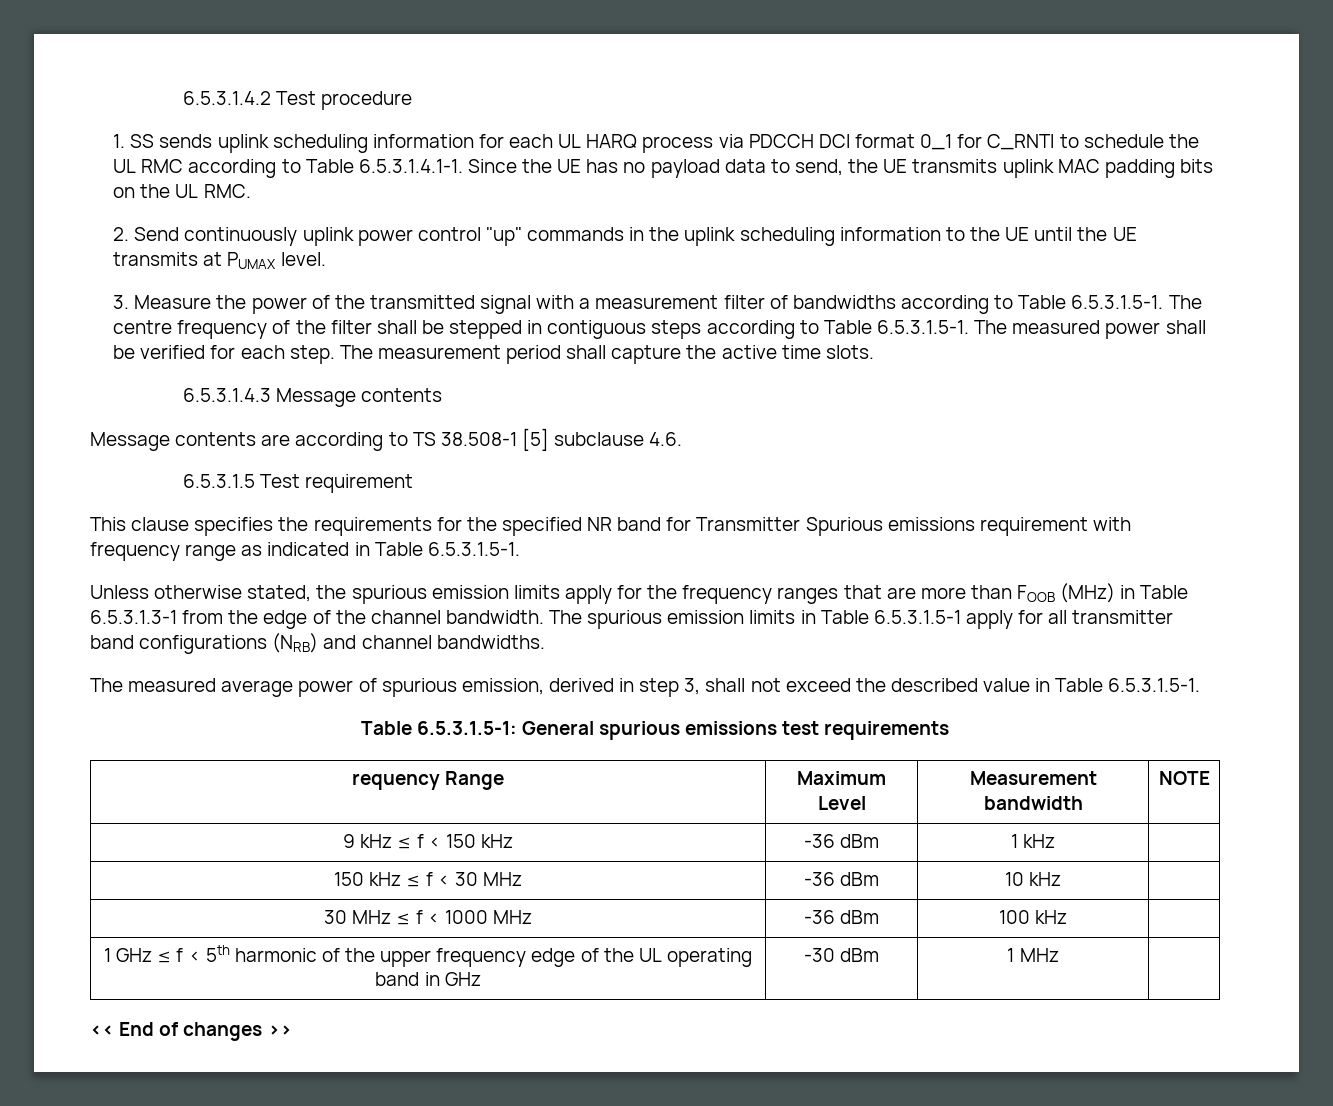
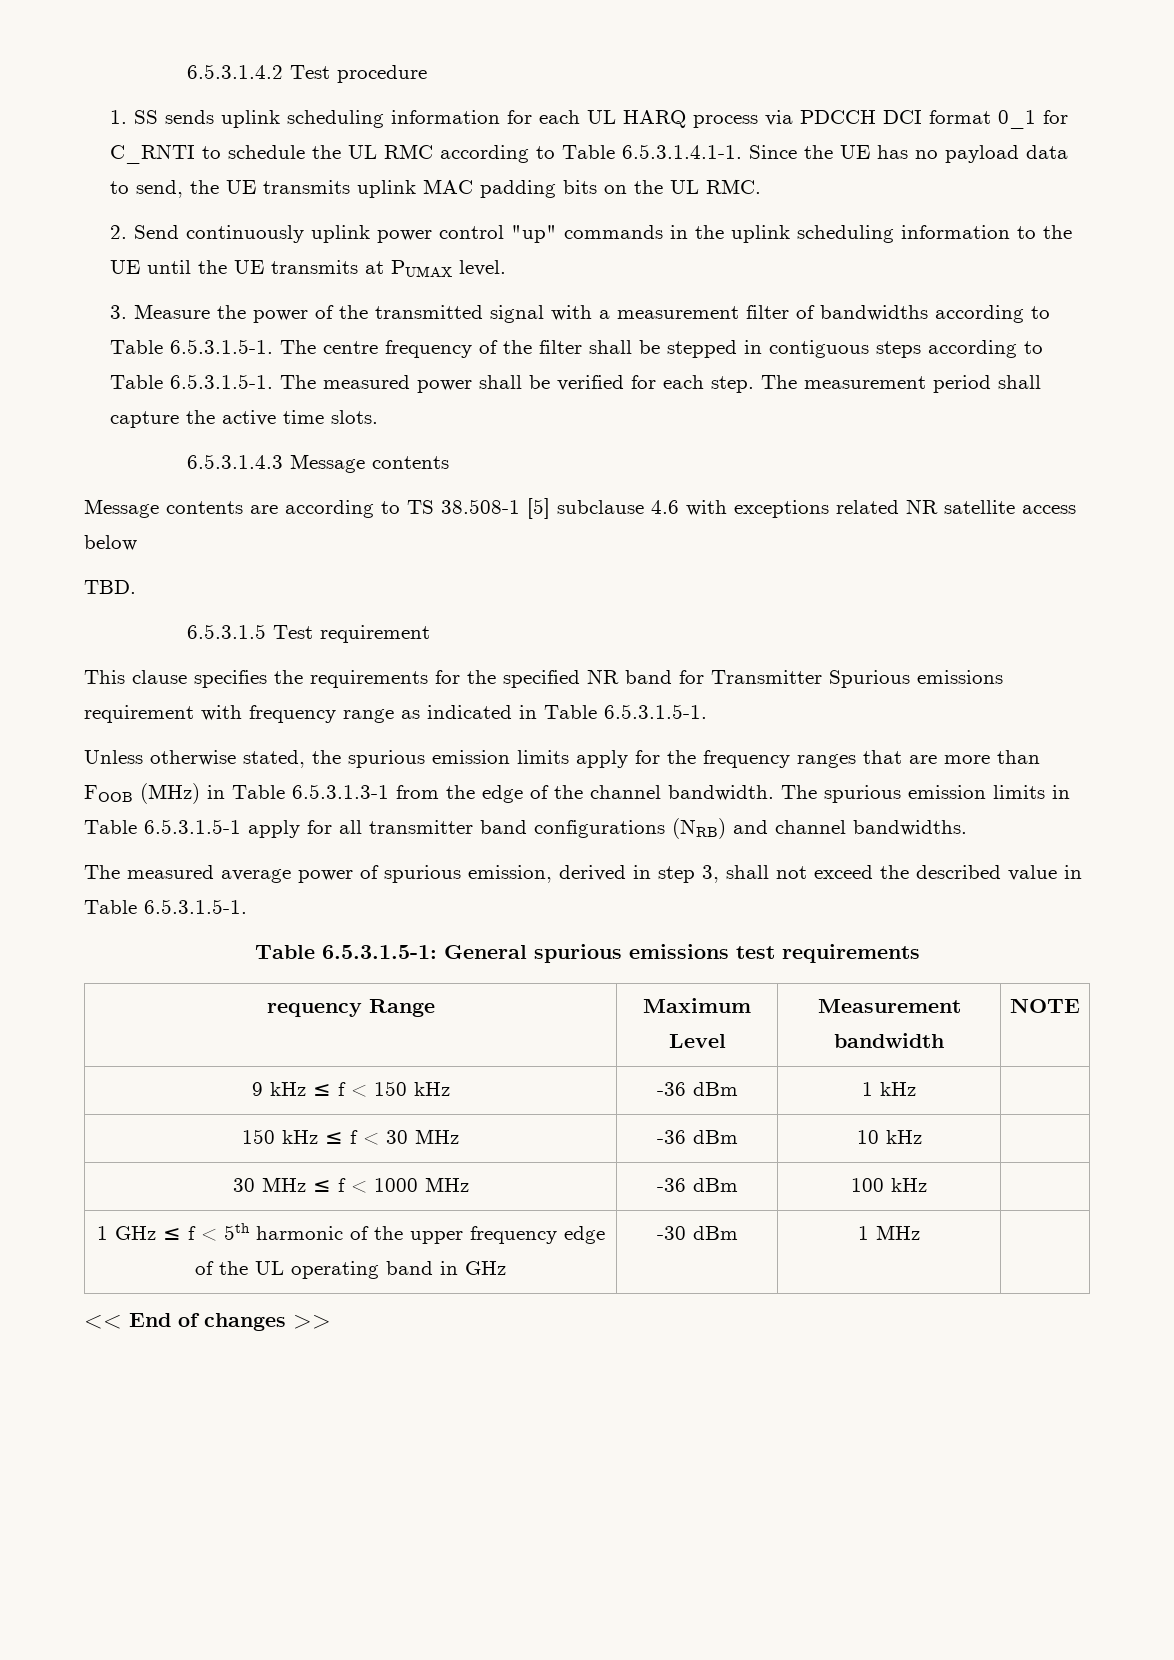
- Message contents are according to TS 38.508-1 [5] subclause 4.6.
+ Message contents are according to TS 38.508-1 [5] subclause 4.6 with exceptions related NR satellite access below
+ TBD.

